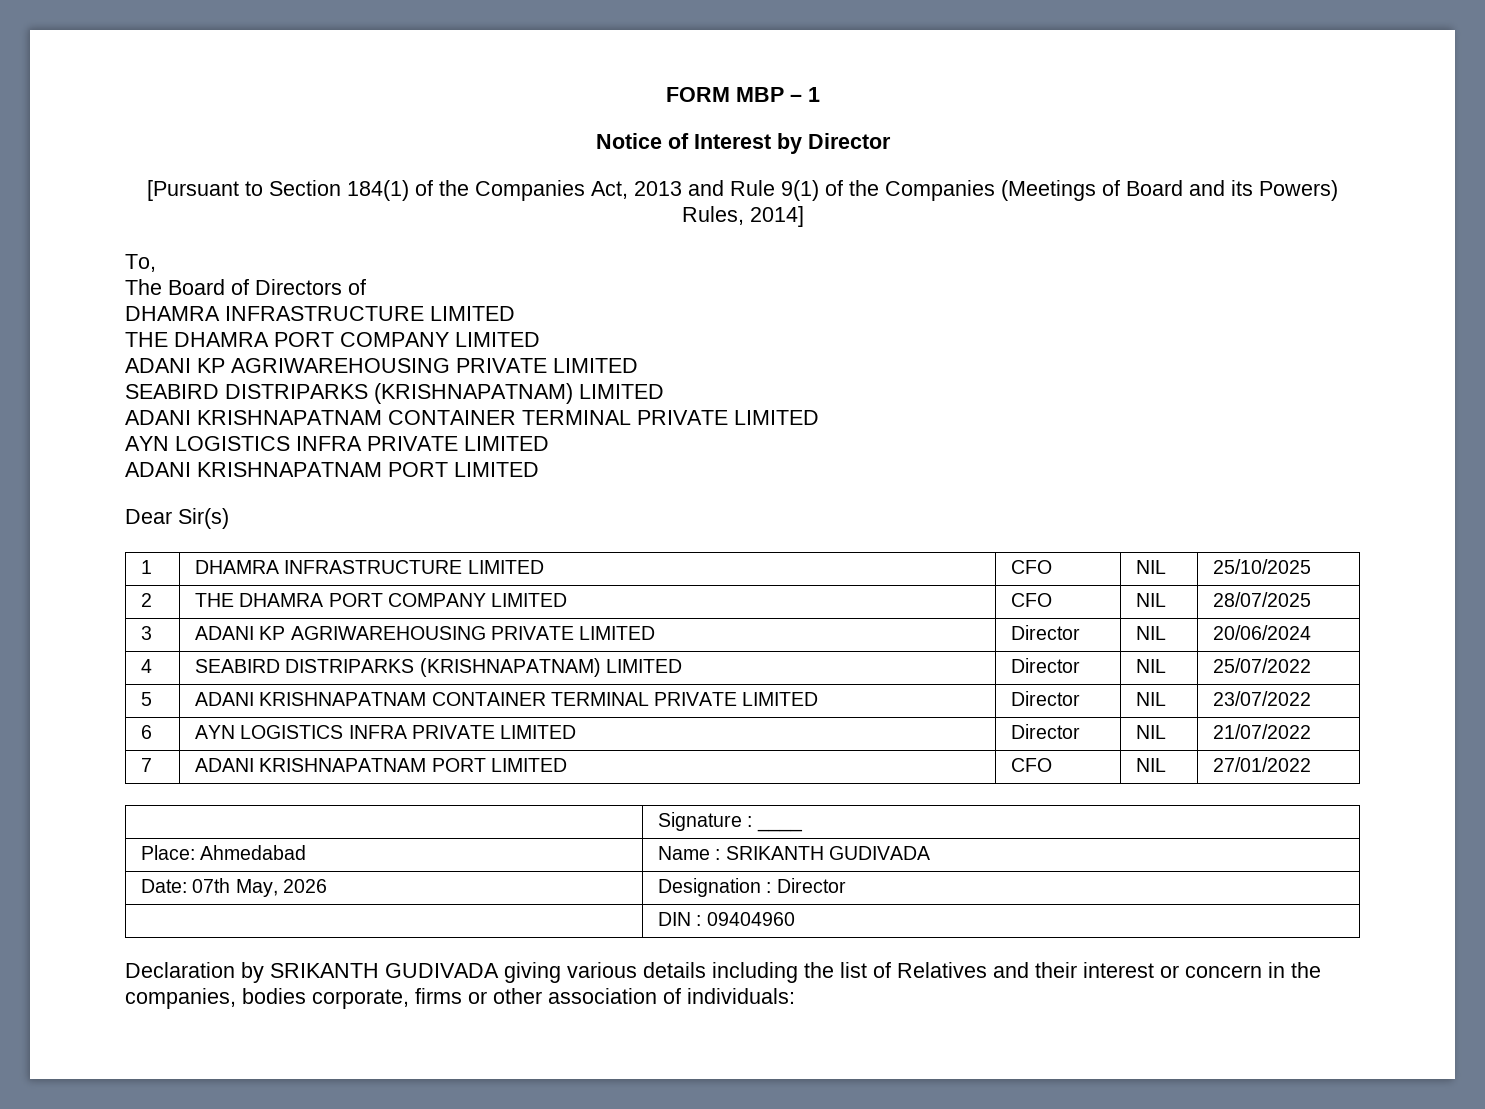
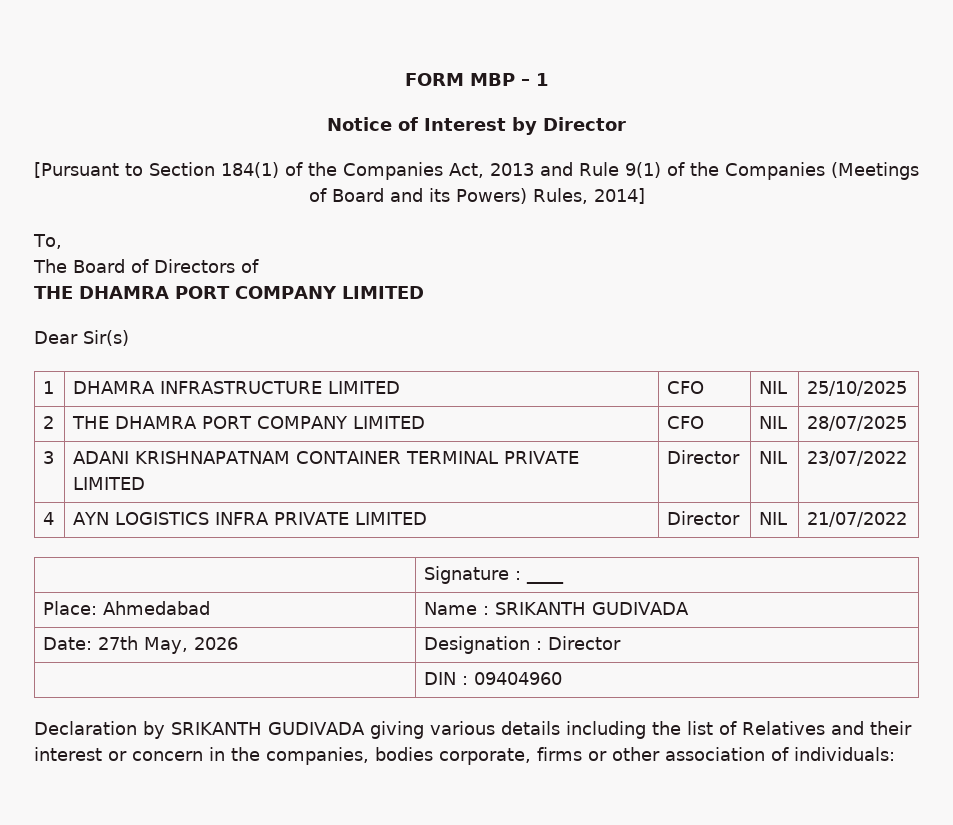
  The Board of Directors of
- DHAMRA INFRASTRUCTURE LIMITED
  THE DHAMRA PORT COMPANY LIMITED
- ADANI KP AGRIWAREHOUSING PRIVATE LIMITED
- SEABIRD DISTRIPARKS (KRISHNAPATNAM) LIMITED
- ADANI KRISHNAPATNAM CONTAINER TERMINAL PRIVATE LIMITED
- AYN LOGISTICS INFRA PRIVATE LIMITED
- ADANI KRISHNAPATNAM PORT LIMITED
- 3 | ADANI KP AGRIWAREHOUSING PRIVATE LIMITED | Director | NIL | 20/06/2024
- 4 | SEABIRD DISTRIPARKS (KRISHNAPATNAM) LIMITED | Director | NIL | 25/07/2022
- 5 | ADANI KRISHNAPATNAM CONTAINER TERMINAL PRIVATE LIMITED | Director | NIL | 23/07/2022
+ 3 | ADANI KRISHNAPATNAM CONTAINER TERMINAL PRIVATE LIMITED | Director | NIL | 23/07/2022
- 6 | AYN LOGISTICS INFRA PRIVATE LIMITED | Director | NIL | 21/07/2022
+ 4 | AYN LOGISTICS INFRA PRIVATE LIMITED | Director | NIL | 21/07/2022
- 7 | ADANI KRISHNAPATNAM PORT LIMITED | CFO | NIL | 27/01/2022
- Date: 07th May, 2026 | Designation : Director
+ Date: 27th May, 2026 | Designation : Director

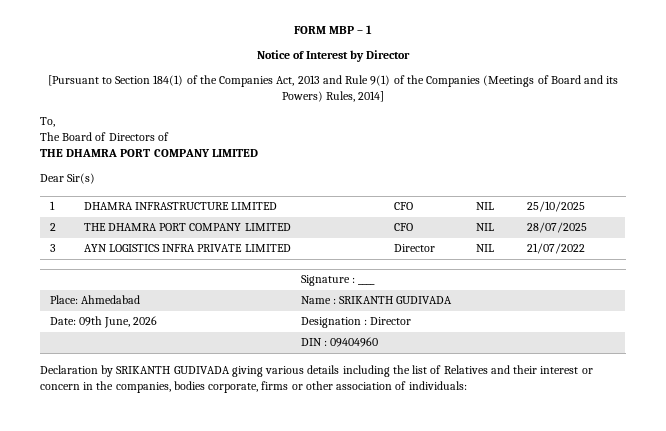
- 3 | ADANI KRISHNAPATNAM CONTAINER TERMINAL PRIVATE LIMITED | Director | NIL | 23/07/2022
- 4 | AYN LOGISTICS INFRA PRIVATE LIMITED | Director | NIL | 21/07/2022
+ 3 | AYN LOGISTICS INFRA PRIVATE LIMITED | Director | NIL | 21/07/2022
- Date: 27th May, 2026 | Designation : Director
+ Date: 09th June, 2026 | Designation : Director

